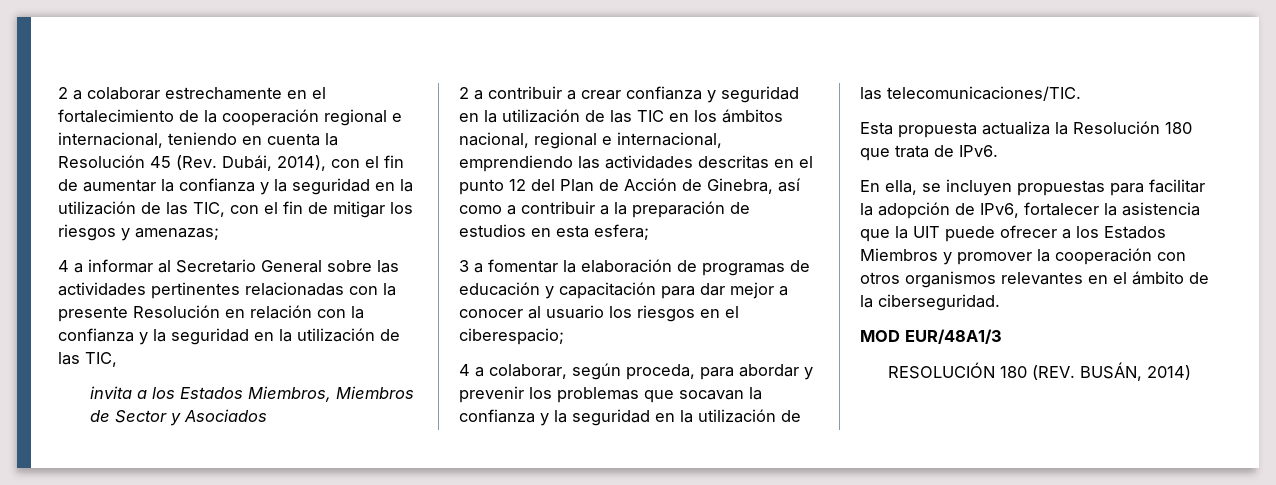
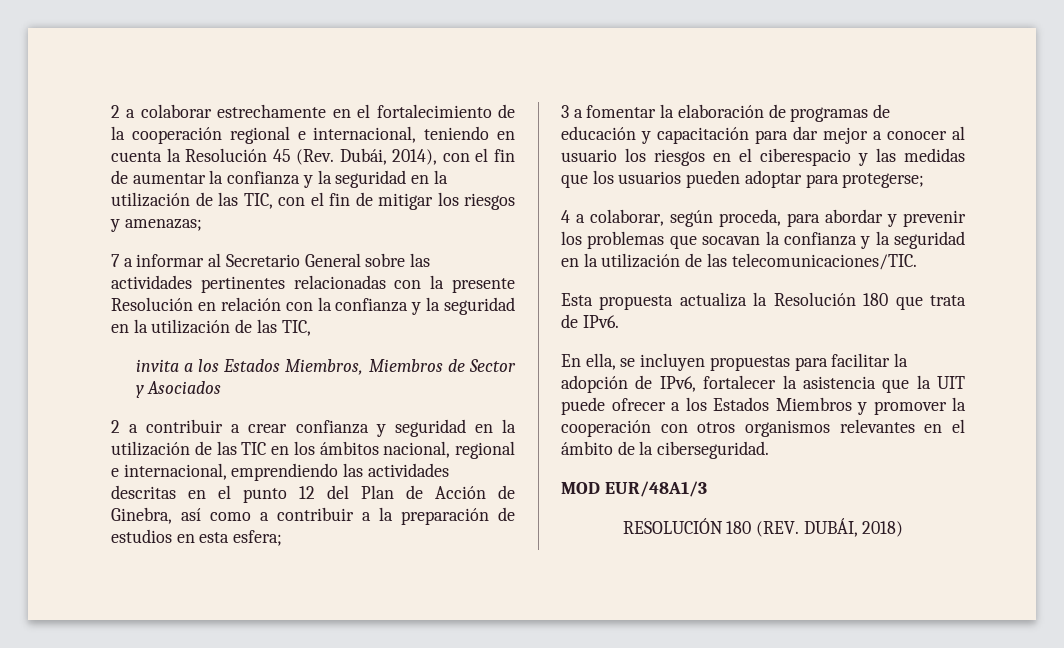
- 4 a informar al Secretario General sobre las actividades pertinentes relacionadas con la presente Resolución en relación con la confianza y la seguridad en la utilización de las TIC,
+ 7 a informar al Secretario General sobre las actividades pertinentes relacionadas con la presente Resolución en relación con la confianza y la seguridad en la utilización de las TIC,
- 3 a fomentar la elaboración de programas de educación y capacitación para dar mejor a conocer al usuario los riesgos en el ciberespacio;
+ 3 a fomentar la elaboración de programas de educación y capacitación para dar mejor a conocer al usuario los riesgos en el ciberespacio y las medidas que los usuarios pueden adoptar para protegerse;
- RESOLUCIÓN 180 (REV. BUSÁN, 2014)
+ RESOLUCIÓN 180 (REV. DUBÁI, 2018)

